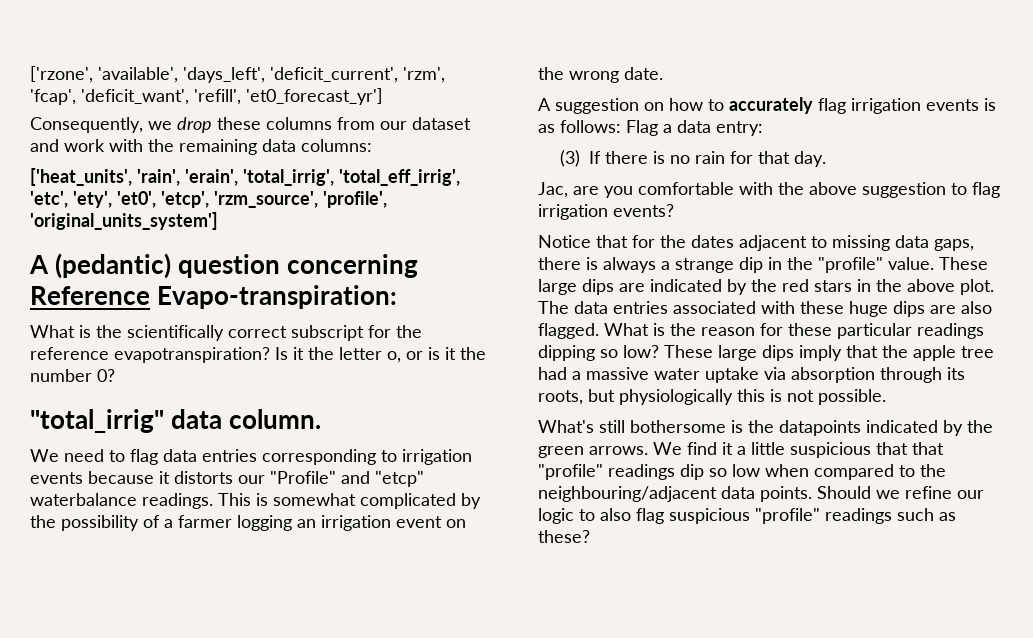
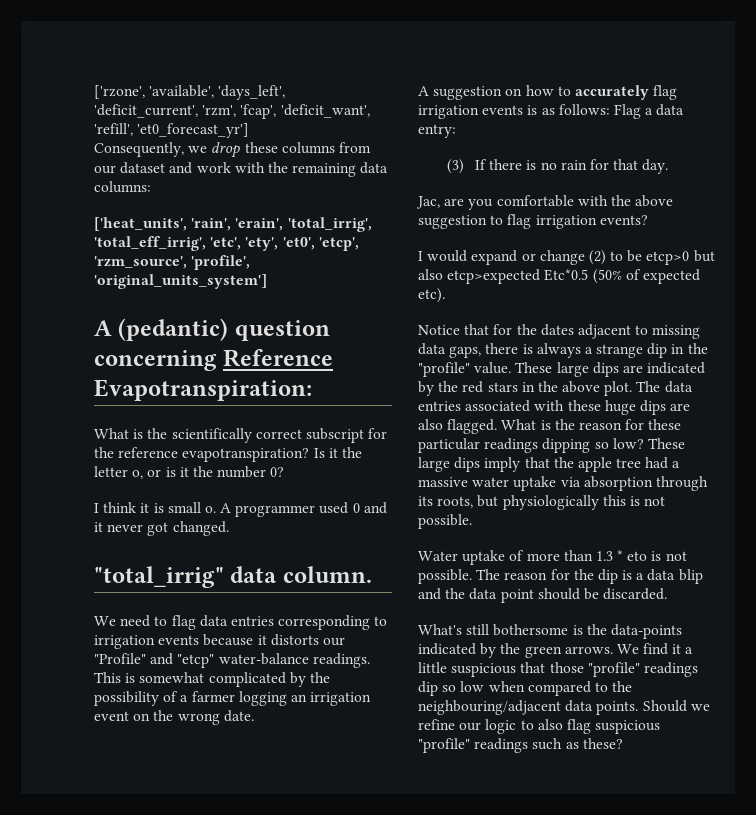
- A (pedantic) question concerning Reference Evapo-transpiration:
+ A (pedantic) question concerning Reference Evapotranspiration:
+ I think it is small o. A programmer used 0 and it never got changed.
- We need to flag data entries corresponding to irrigation events because it distorts our "Profile" and "etcp" waterbalance readings.
+ We need to flag data entries corresponding to irrigation events because it distorts our "Profile" and "etcp" water-balance readings.
+ I would expand or change (2) to be etcp>0 but also etcp>expected Etc*0.5 (50% of expected etc).
+ Water uptake of more than 1.3 * eto is not possible. The reason for the dip is a data blip and the data point should be discarded.
- What's still bothersome is the datapoints indicated by the green arrows.
+ What's still bothersome is the data-points indicated by the green arrows.
- We find it a little suspicious that that "profile" readings dip so low when compared to the neighbouring/adjacent data points.
+ We find it a little suspicious that those "profile" readings dip so low when compared to the neighbouring/adjacent data points.

